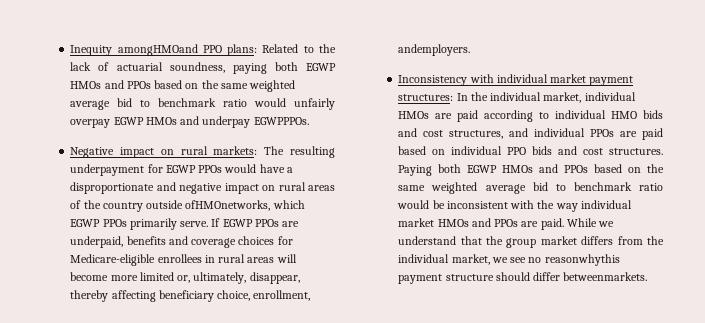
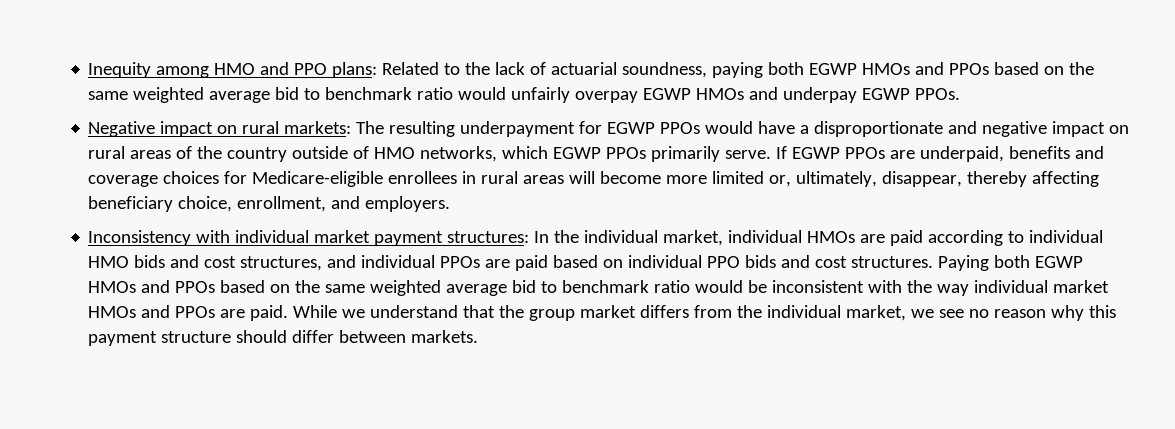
- Inequity amongHMOand PPO plans: Related to the lack of actuarial soundness, paying both EGWP HMOs and PPOs based on the same weighted average bid to benchmark ratio would unfairly overpay EGWP HMOs and underpay EGWPPPOs.
+ Inequity among HMO and PPO plans: Related to the lack of actuarial soundness, paying both EGWP HMOs and PPOs based on the same weighted average bid to benchmark ratio would unfairly overpay EGWP HMOs and underpay EGWP PPOs.
- Negative impact on rural markets: The resulting underpayment for EGWP PPOs would have a disproportionate and negative impact on rural areas of the country outside ofHMOnetworks, which EGWP PPOs primarily serve.
+ Negative impact on rural markets: The resulting underpayment for EGWP PPOs would have a disproportionate and negative impact on rural areas of the country outside of HMO networks, which EGWP PPOs primarily serve.
- If EGWP PPOs are underpaid, benefits and coverage choices for Medicare-eligible enrollees in rural areas will become more limited or, ultimately, disappear, thereby affecting beneficiary choice, enrollment, andemployers.
+ If EGWP PPOs are underpaid, benefits and coverage choices for Medicare-eligible enrollees in rural areas will become more limited or, ultimately, disappear, thereby affecting beneficiary choice, enrollment, and employers.
- While we understand that the group market differs from the individual market, we see no reasonwhythis payment structure should differ betweenmarkets.
+ While we understand that the group market differs from the individual market, we see no reason why this payment structure should differ between markets.

